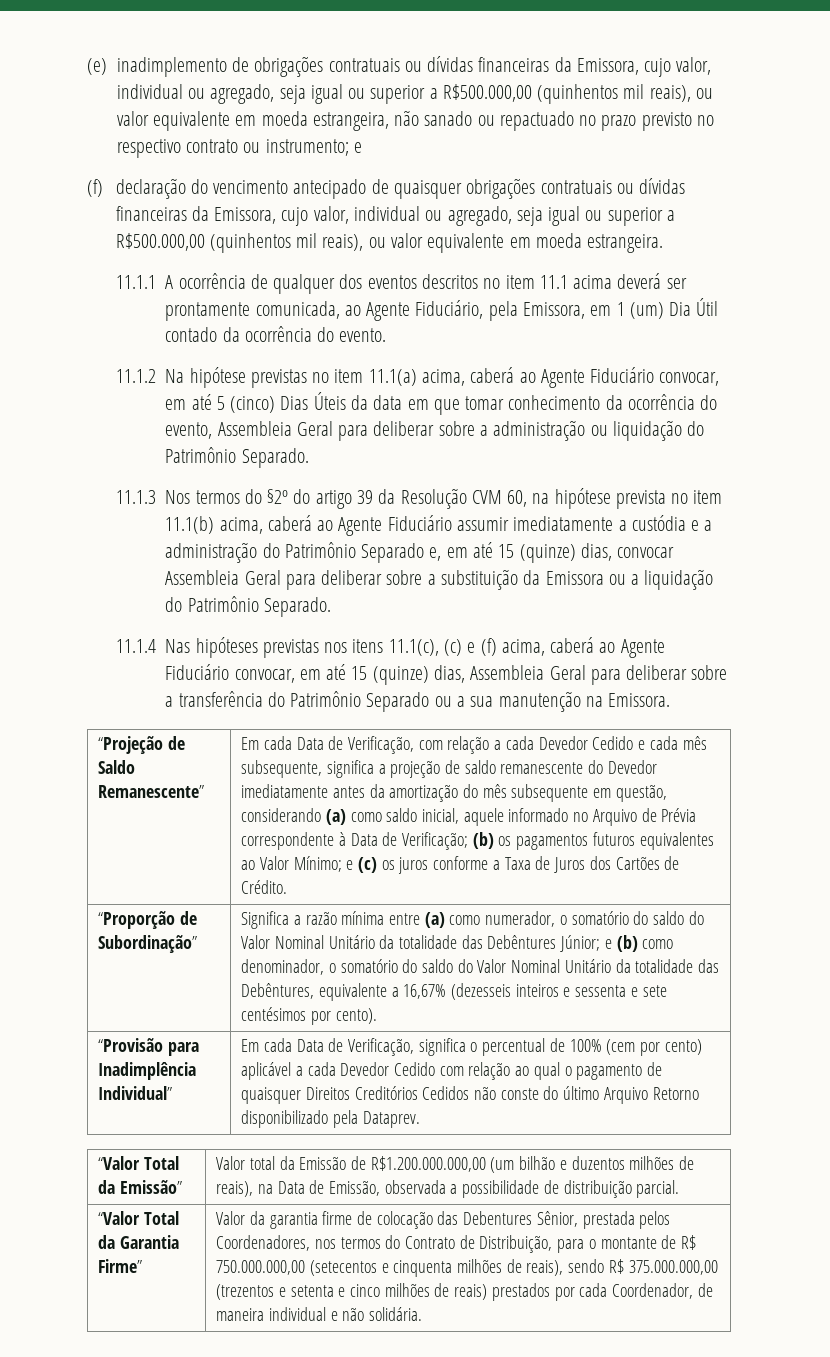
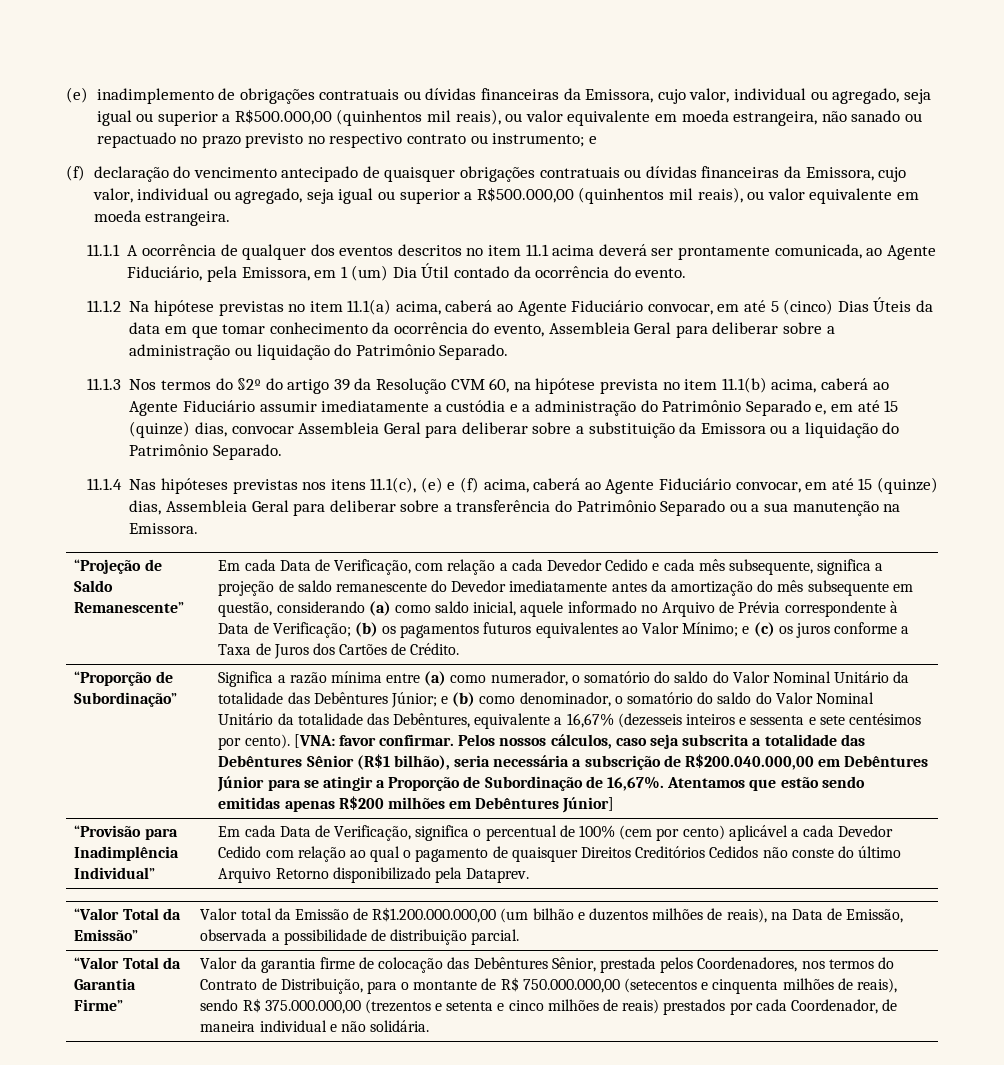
- 11.1.4 Nas hipóteses previstas nos itens 11.1(c), (c) e (f) acima, caberá ao Agente Fiduciário convocar, em até 15 (quinze) dias, Assembleia Geral para deliberar sobre a transferência do Patrimônio Separado ou a sua manutenção na Emissora.
+ 11.1.4 Nas hipóteses previstas nos itens 11.1(c), (e) e (f) acima, caberá ao Agente Fiduciário convocar, em até 15 (quinze) dias, Assembleia Geral para deliberar sobre a transferência do Patrimônio Separado ou a sua manutenção na Emissora.
+ [VNA: favor confirmar. Pelos nossos cálculos, caso seja subscrita a totalidade das Debêntures Sênior (R$1 bilhão), seria necessária a subscrição de R$200.040.000,00 em Debêntures Júnior para se atingir a Proporção de Subordinação de 16,67%. Atentamos que estão sendo emitidas apenas R$200 milhões em Debêntures Júnior]
- Valor da garantia firme de colocação das Debentures Sênior, prestada pelos Coordenadores, nos termos do Contrato de Distribuição, para o montante de R$ 750.000.000,00 (setecentos e cinquenta milhões de reais), sendo R$ 375.000.000,00 (trezentos e setenta e cinco milhões de reais) prestados por cada Coordenador, de maneira individual e não solidária.
+ Valor da garantia firme de colocação das Debêntures Sênior, prestada pelos Coordenadores, nos termos do Contrato de Distribuição, para o montante de R$ 750.000.000,00 (setecentos e cinquenta milhões de reais), sendo R$ 375.000.000,00 (trezentos e setenta e cinco milhões de reais) prestados por cada Coordenador, de maneira individual e não solidária.

